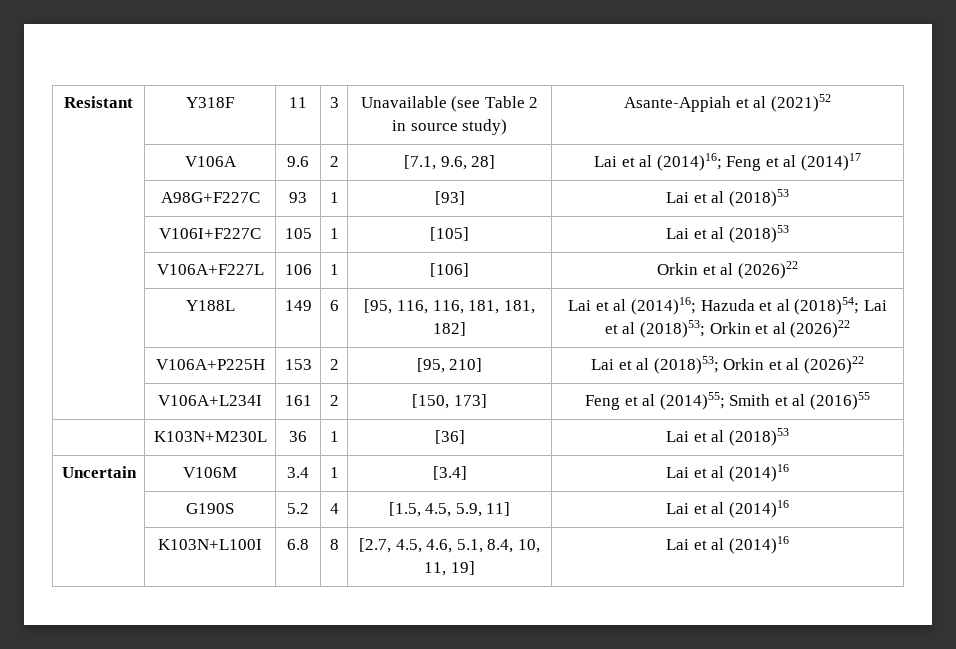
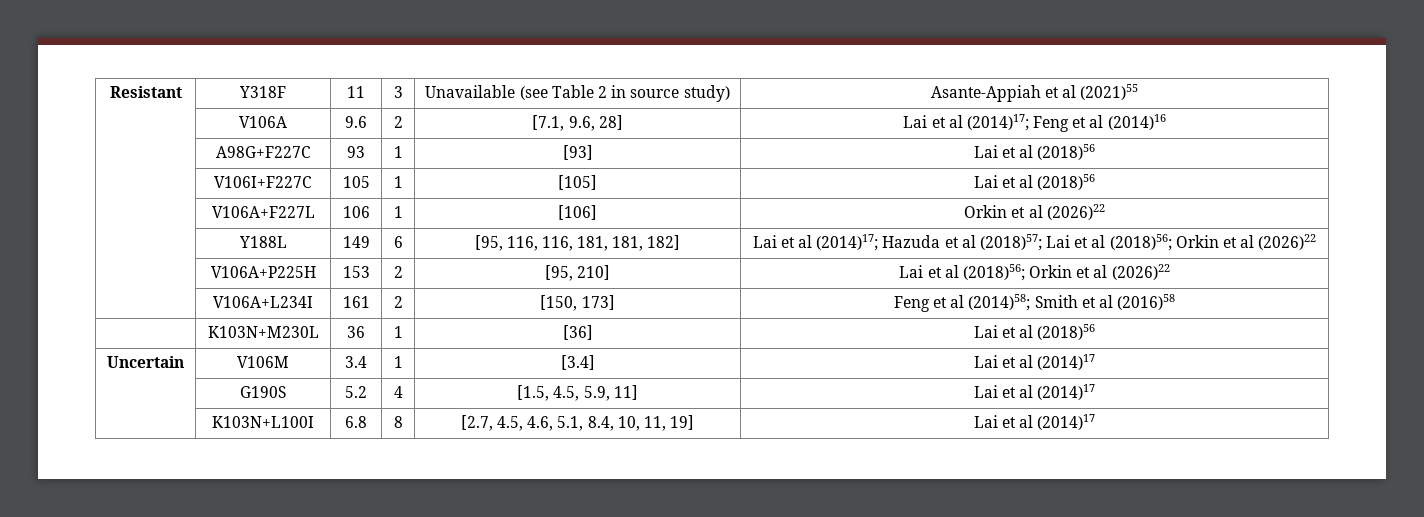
- Resistant | Y318F | 11 | 3 | Unavailable (see Table 2 in source study) | Asante-Appiah et al (2021)52
+ Resistant | Y318F | 11 | 3 | Unavailable (see Table 2 in source study) | Asante-Appiah et al (2021)55
- | V106A | 9.6 | 2 | [7.1, 9.6, 28] | Lai et al (2014)16; Feng et al (2014)17
+ | V106A | 9.6 | 2 | [7.1, 9.6, 28] | Lai et al (2014)17; Feng et al (2014)16
- | A98G+F227C | 93 | 1 | [93] | Lai et al (2018)53
+ | A98G+F227C | 93 | 1 | [93] | Lai et al (2018)56
- | V106I+F227C | 105 | 1 | [105] | Lai et al (2018)53
+ | V106I+F227C | 105 | 1 | [105] | Lai et al (2018)56
- | Y188L | 149 | 6 | [95, 116, 116, 181, 181, 182] | Lai et al (2014)16; Hazuda et al (2018)54; Lai et al (2018)53; Orkin et al (2026)22
+ | Y188L | 149 | 6 | [95, 116, 116, 181, 181, 182] | Lai et al (2014)17; Hazuda et al (2018)57; Lai et al (2018)56; Orkin et al (2026)22
- | V106A+P225H | 153 | 2 | [95, 210] | Lai et al (2018)53; Orkin et al (2026)22
+ | V106A+P225H | 153 | 2 | [95, 210] | Lai et al (2018)56; Orkin et al (2026)22
- | V106A+L234I | 161 | 2 | [150, 173] | Feng et al (2014)55; Smith et al (2016)55
+ | V106A+L234I | 161 | 2 | [150, 173] | Feng et al (2014)58; Smith et al (2016)58
- | K103N+M230L | 36 | 1 | [36] | Lai et al (2018)53
+ | K103N+M230L | 36 | 1 | [36] | Lai et al (2018)56
- Uncertain | V106M | 3.4 | 1 | [3.4] | Lai et al (2014)16
+ Uncertain | V106M | 3.4 | 1 | [3.4] | Lai et al (2014)17
- | G190S | 5.2 | 4 | [1.5, 4.5, 5.9, 11] | Lai et al (2014)16
+ | G190S | 5.2 | 4 | [1.5, 4.5, 5.9, 11] | Lai et al (2014)17
- | K103N+L100I | 6.8 | 8 | [2.7, 4.5, 4.6, 5.1, 8.4, 10, 11, 19] | Lai et al (2014)16
+ | K103N+L100I | 6.8 | 8 | [2.7, 4.5, 4.6, 5.1, 8.4, 10, 11, 19] | Lai et al (2014)17

